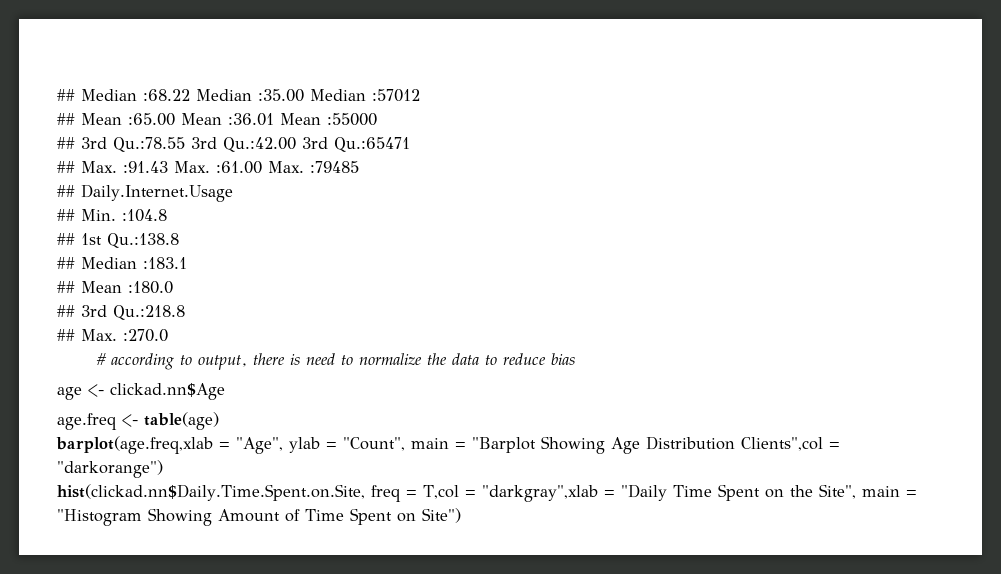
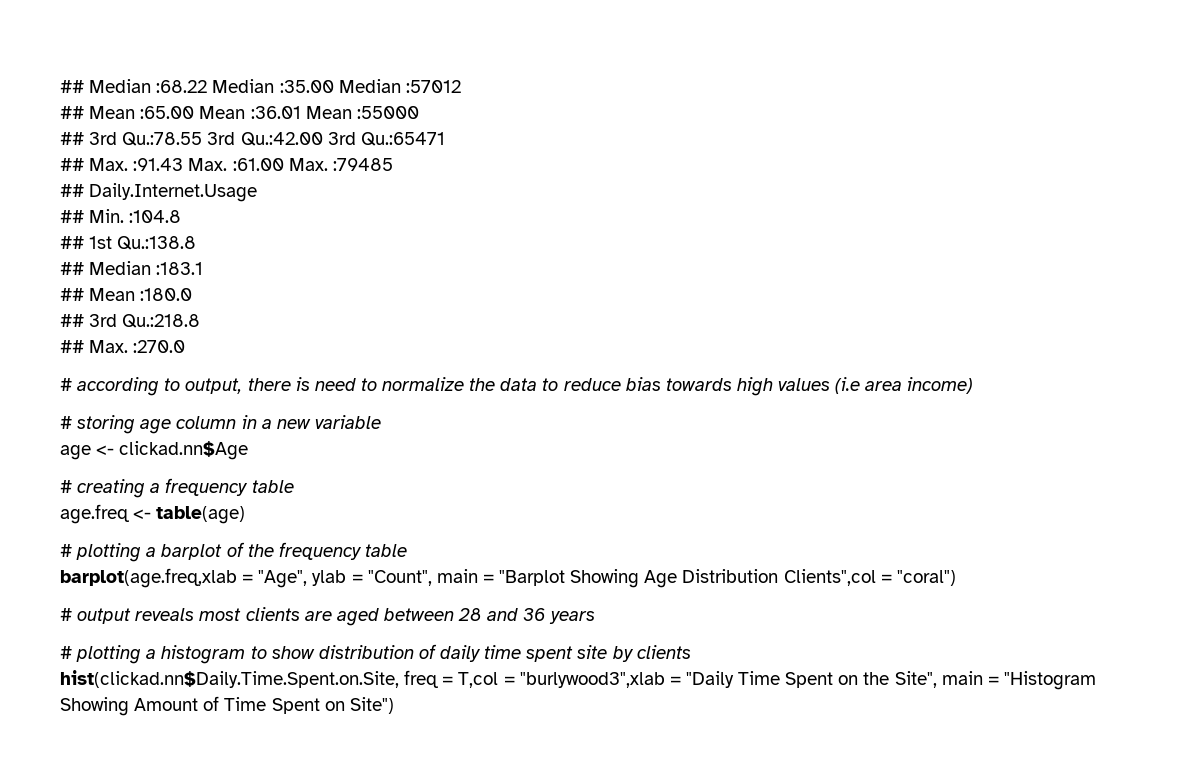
- # according to output, there is need to normalize the data to reduce bias
+ # according to output, there is need to normalize the data to reduce bias towards high values (i.e area income)
+ # storing age column in a new variable
  age <- clickad.nn$Age
+ # creating a frequency table
  age.freq <- table(age)
+ # plotting a barplot of the frequency table
- barplot(age.freq,xlab = "Age", ylab = "Count", main = "Barplot Showing Age Distribution Clients",col = "darkorange")
+ barplot(age.freq,xlab = "Age", ylab = "Count", main = "Barplot Showing Age Distribution Clients",col = "coral")
+ # output reveals most clients are aged between 28 and 36 years
+ # plotting a histogram to show distribution of daily time spent site by clients
- hist(clickad.nn$Daily.Time.Spent.on.Site, freq = T,col = "darkgray",xlab = "Daily Time Spent on the Site", main = "Histogram Showing Amount of Time Spent on Site")
+ hist(clickad.nn$Daily.Time.Spent.on.Site, freq = T,col = "burlywood3",xlab = "Daily Time Spent on the Site", main = "Histogram Showing Amount of Time Spent on Site")

